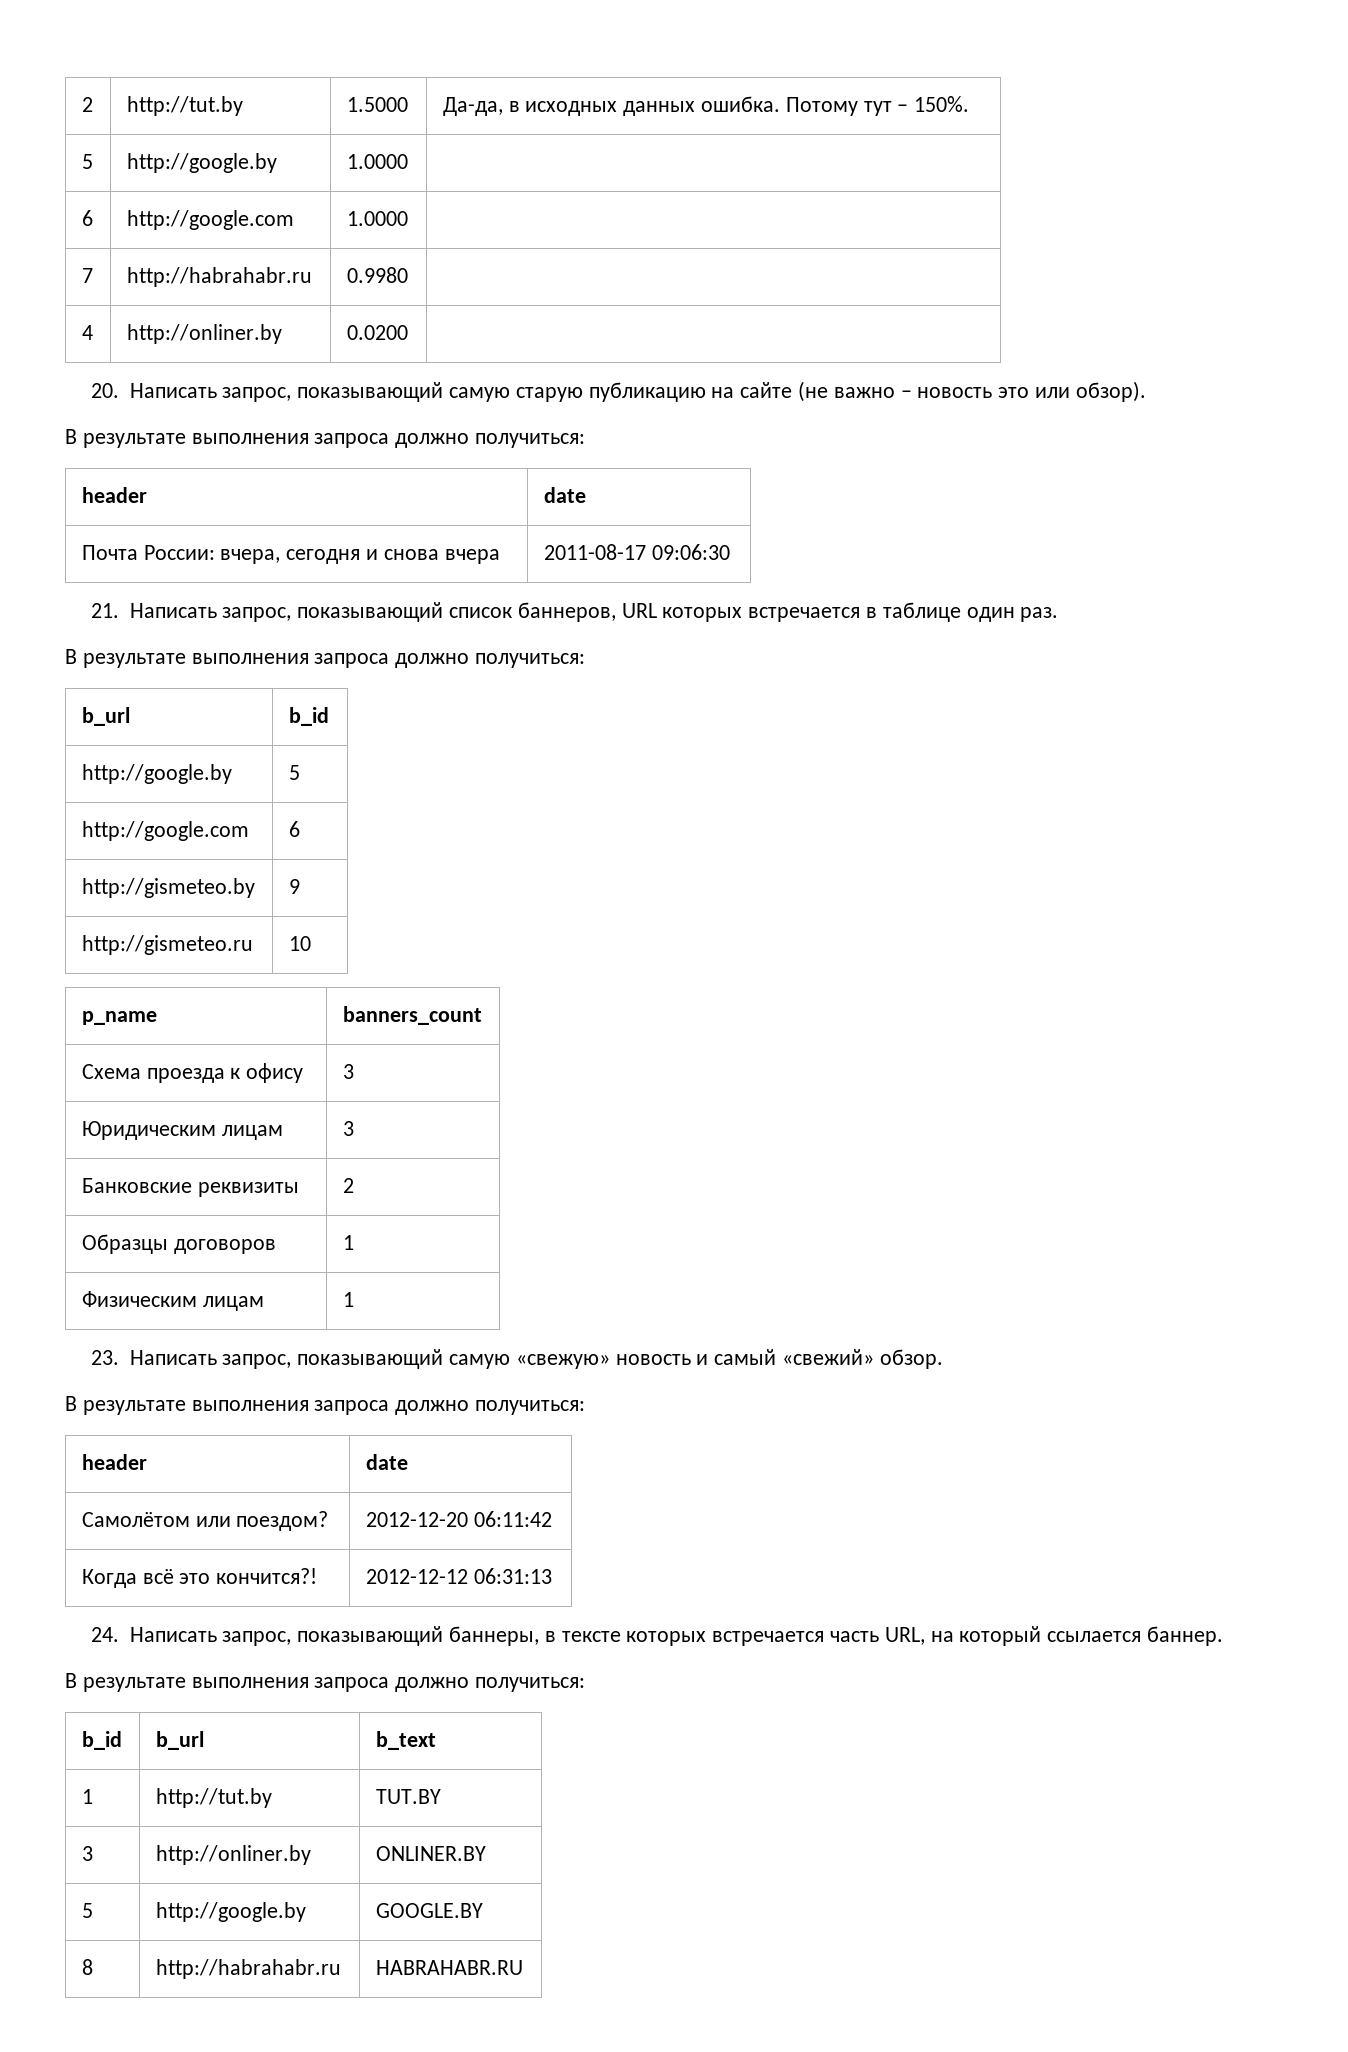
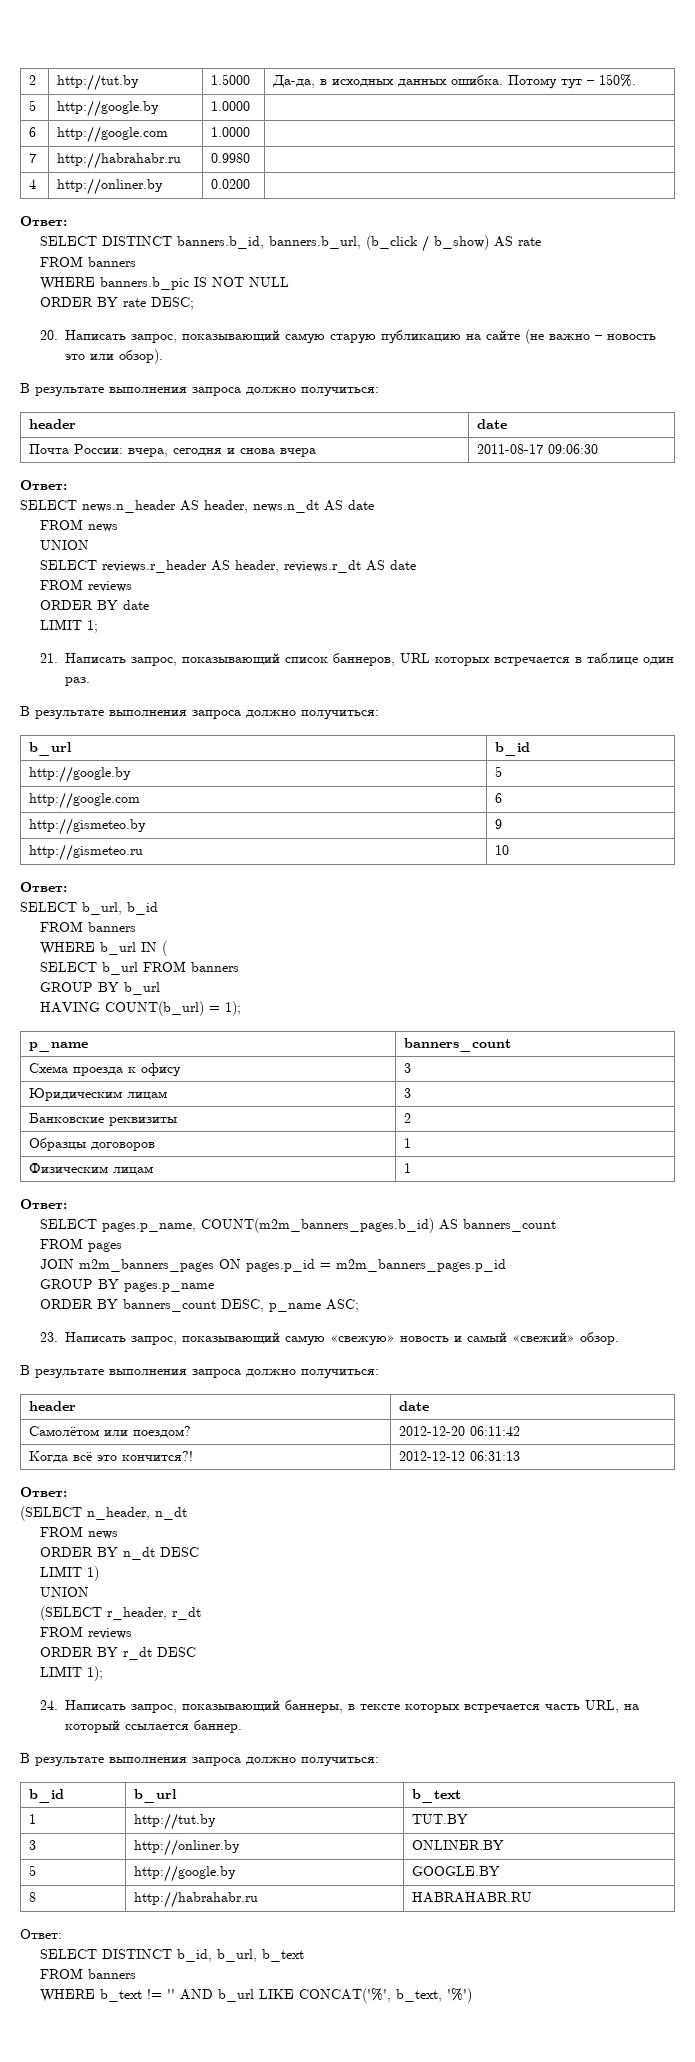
  4 | http://onliner.by | 0.0200 |
+ Ответ:
+ SELECT DISTINCT banners.b_id, banners.b_url, (b_click / b_show) AS rate
+ FROM banners
+ WHERE banners.b_pic IS NOT NULL
+ ORDER BY rate DESC;
  Почта России: вчера, сегодня и снова вчера | 2011-08-17 09:06:30
+ Ответ:
+ SELECT news.n_header AS header, news.n_dt AS date
+ FROM news
+ UNION
+ SELECT reviews.r_header AS header, reviews.r_dt AS date
+ FROM reviews
+ ORDER BY date
+ LIMIT 1;
  http://gismeteo.ru | 10
+ Ответ:
+ SELECT b_url, b_id
+ FROM banners
+ WHERE b_url IN (
+ SELECT b_url FROM banners
+ GROUP BY b_url
+ HAVING COUNT(b_url) = 1);
  Физическим лицам | 1
+ Ответ:
+ SELECT pages.p_name, COUNT(m2m_banners_pages.b_id) AS banners_count
+ FROM pages
+ JOIN m2m_banners_pages ON pages.p_id = m2m_banners_pages.p_id
+ GROUP BY pages.p_name
+ ORDER BY banners_count DESC, p_name ASC;
  Когда всё это кончится?! | 2012-12-12 06:31:13
+ Ответ:
+ (SELECT n_header, n_dt
+ FROM news
+ ORDER BY n_dt DESC
+ LIMIT 1)
+ UNION
+ (SELECT r_header, r_dt
+ FROM reviews
+ ORDER BY r_dt DESC
+ LIMIT 1);
  8 | http://habrahabr.ru | HABRAHABR.RU
+ Ответ:
+ SELECT DISTINCT b_id, b_url, b_text
+ FROM banners
+ WHERE b_text != '' AND b_url LIKE CONCAT('%', b_text, '%')

